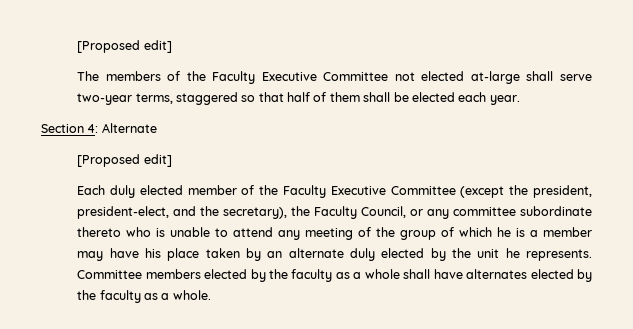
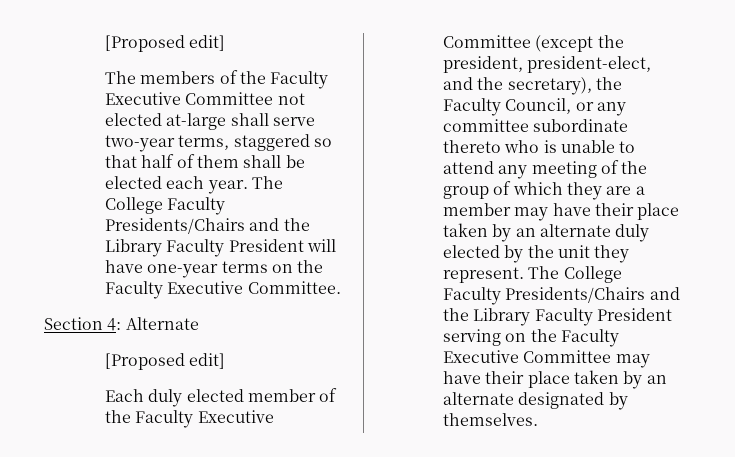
+ The College Faculty Presidents/Chairs and the Library Faculty President will have one-year terms on the Faculty Executive Committee.
- Each duly elected member of the Faculty Executive Committee (except the president, president-elect, and the secretary), the Faculty Council, or any committee subordinate thereto who is unable to attend any meeting of the group of which he is a member may have his place taken by an alternate duly elected by the unit he represents. Committee members elected by the faculty as a whole shall have alternates elected by the faculty as a whole.
+ Each duly elected member of the Faculty Executive Committee (except the president, president-elect, and the secretary), the Faculty Council, or any committee subordinate thereto who is unable to attend any meeting of the group of which they are a member may have their place taken by an alternate duly elected by the unit they represent. The College Faculty Presidents/Chairs and the Library Faculty President serving on the Faculty Executive Committee may have their place taken by an alternate designated by themselves.

